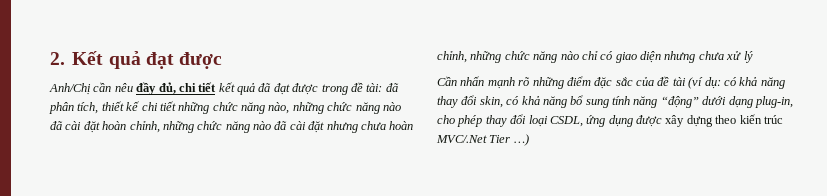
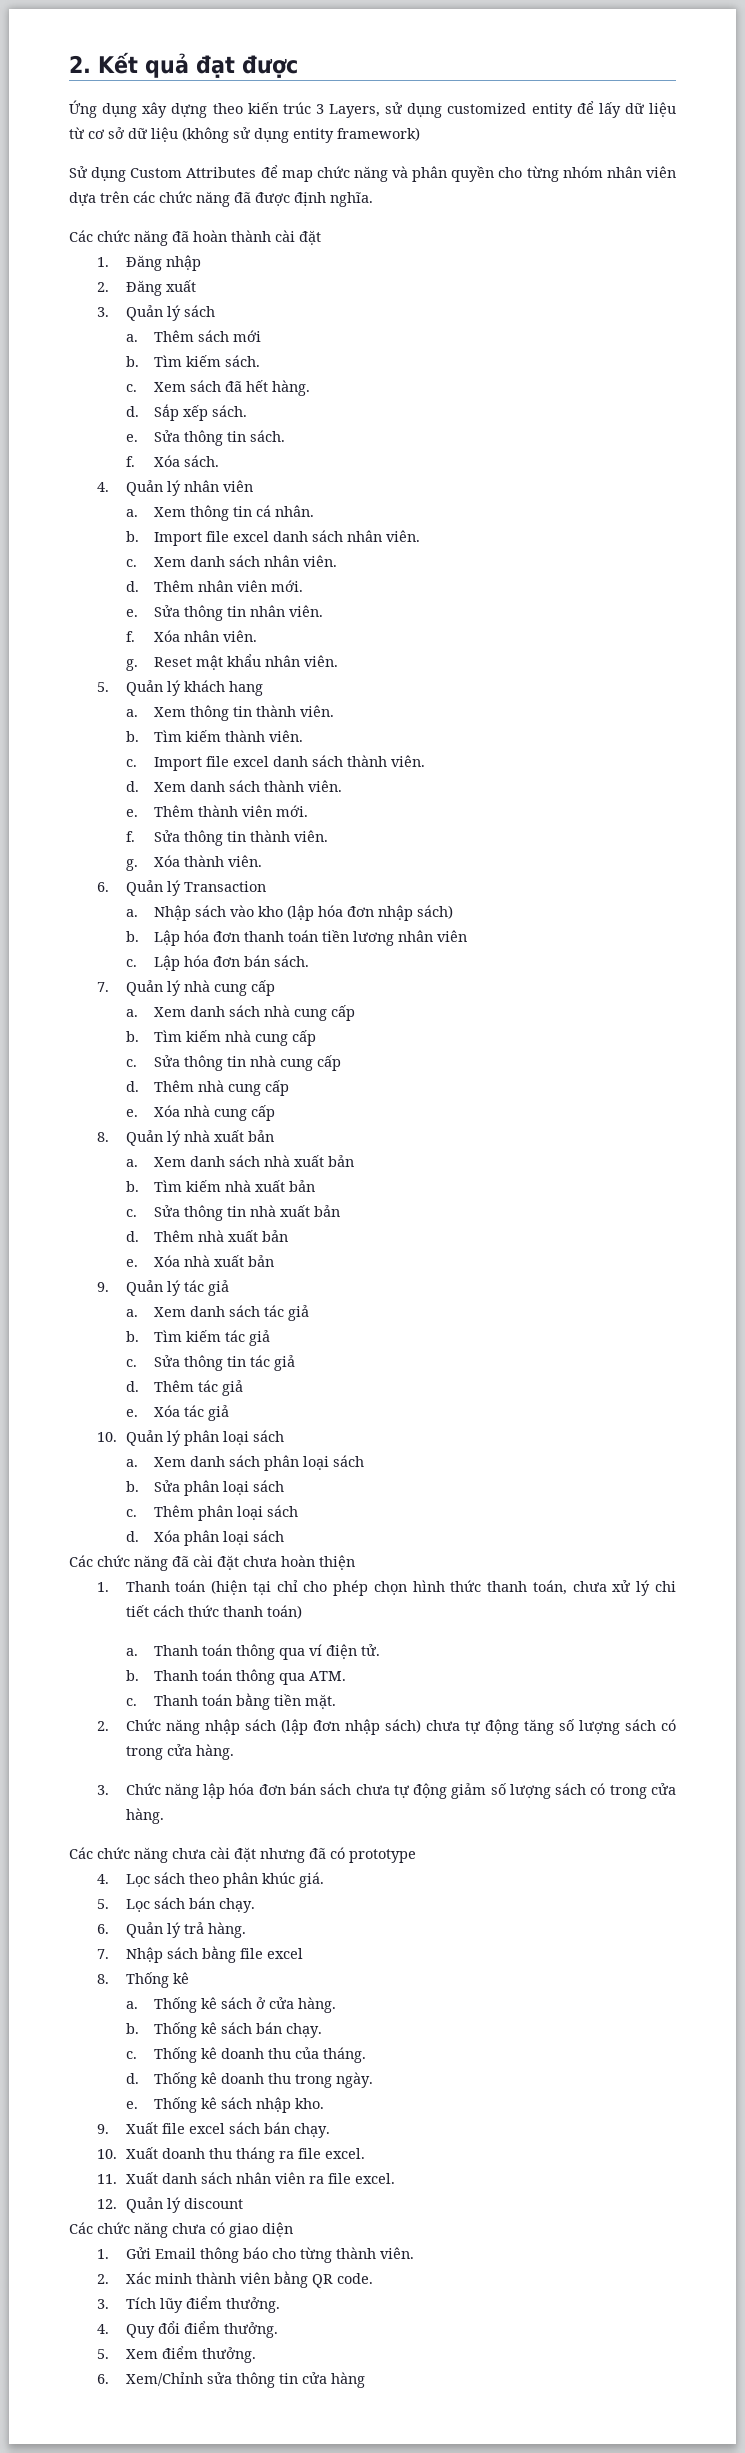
- Anh/Chị cần nêu đầy đủ, chi tiết kết quả đã đạt được trong đề tài: đã phân tích, thiết kế chi tiết những chức năng nào, những chức năng nào đã cài đặt hoàn chỉnh, những chức năng nào đã cài đặt nhưng chưa hoàn chỉnh, những chức năng nào chỉ có giao diện nhưng chưa xử lý
- Cần nhấn mạnh rõ những điểm đặc sắc của đề tài (ví dụ: có khả năng thay đổi skin, có khả năng bổ sung tính năng “động” dưới dạng plug-in, cho phép thay đổi loại CSDL, ứng dụng được xây dựng theo kiến trúc MVC/.Net Tier …)
+ Ứng dụng xây dựng theo kiến trúc 3 Layers, sử dụng customized entity để lấy dữ liệu từ cơ sở dữ liệu (không sử dụng entity framework)
+ Sử dụng Custom Attributes để map chức năng và phân quyền cho từng nhóm nhân viên dựa trên các chức năng đã được định nghĩa.
+ Các chức năng đã hoàn thành cài đặt
+ 1. Đăng nhập
+ 2. Đăng xuất
+ 3. Quản lý sách
+ a. Thêm sách mới
+ b. Tìm kiếm sách.
+ c. Xem sách đã hết hàng.
+ d. Sắp xếp sách.
+ e. Sửa thông tin sách.
+ f. Xóa sách.
+ 4. Quản lý nhân viên
+ a. Xem thông tin cá nhân.
+ b. Import file excel danh sách nhân viên.
+ c. Xem danh sách nhân viên.
+ d. Thêm nhân viên mới.
+ e. Sửa thông tin nhân viên.
+ f. Xóa nhân viên.
+ g. Reset mật khẩu nhân viên.
+ 5. Quản lý khách hang
+ a. Xem thông tin thành viên.
+ b. Tìm kiếm thành viên.
+ c. Import file excel danh sách thành viên.
+ d. Xem danh sách thành viên.
+ e. Thêm thành viên mới.
+ f. Sửa thông tin thành viên.
+ g. Xóa thành viên.
+ 6. Quản lý Transaction
+ a. Nhập sách vào kho (lập hóa đơn nhập sách)
+ b. Lập hóa đơn thanh toán tiền lương nhân viên
+ c. Lập hóa đơn bán sách.
+ 7. Quản lý nhà cung cấp
+ a. Xem danh sách nhà cung cấp
+ b. Tìm kiếm nhà cung cấp
+ c. Sửa thông tin nhà cung cấp
+ d. Thêm nhà cung cấp
+ e. Xóa nhà cung cấp
+ 8. Quản lý nhà xuất bản
+ a. Xem danh sách nhà xuất bản
+ b. Tìm kiếm nhà xuất bản
+ c. Sửa thông tin nhà xuất bản
+ d. Thêm nhà xuất bản
+ e. Xóa nhà xuất bản
+ 9. Quản lý tác giả
+ a. Xem danh sách tác giả
+ b. Tìm kiếm tác giả
+ c. Sửa thông tin tác giả
+ d. Thêm tác giả
+ e. Xóa tác giả
+ 10. Quản lý phân loại sách
+ a. Xem danh sách phân loại sách
+ b. Sửa phân loại sách
+ c. Thêm phân loại sách
+ d. Xóa phân loại sách
+ Các chức năng đã cài đặt chưa hoàn thiện
+ 1. Thanh toán (hiện tại chỉ cho phép chọn hình thức thanh toán, chưa xử lý chi tiết cách thức thanh toán)
+ a. Thanh toán thông qua ví điện tử.
+ b. Thanh toán thông qua ATM.
+ c. Thanh toán bằng tiền mặt.
+ 2. Chức năng nhập sách (lập đơn nhập sách) chưa tự động tăng số lượng sách có trong cửa hàng.
+ 3. Chức năng lập hóa đơn bán sách chưa tự động giảm số lượng sách có trong cửa hàng.
+ Các chức năng chưa cài đặt nhưng đã có prototype
+ 4. Lọc sách theo phân khúc giá.
+ 5. Lọc sách bán chạy.
+ 6. Quản lý trả hàng.
+ 7. Nhập sách bằng file excel
+ 8. Thống kê
+ a. Thống kê sách ở cửa hàng.
+ b. Thống kê sách bán chạy.
+ c. Thống kê doanh thu của tháng.
+ d. Thống kê doanh thu trong ngày.
+ e. Thống kê sách nhập kho.
+ 9. Xuất file excel sách bán chạy.
+ 10. Xuất doanh thu tháng ra file excel.
+ 11. Xuất danh sách nhân viên ra file excel.
+ 12. Quản lý discount
+ Các chức năng chưa có giao diện
+ 1. Gửi Email thông báo cho từng thành viên.
+ 2. Xác minh thành viên bằng QR code.
+ 3. Tích lũy điểm thưởng.
+ 4. Quy đổi điểm thưởng.
+ 5. Xem điểm thưởng.
+ 6. Xem/Chỉnh sửa thông tin cửa hàng

